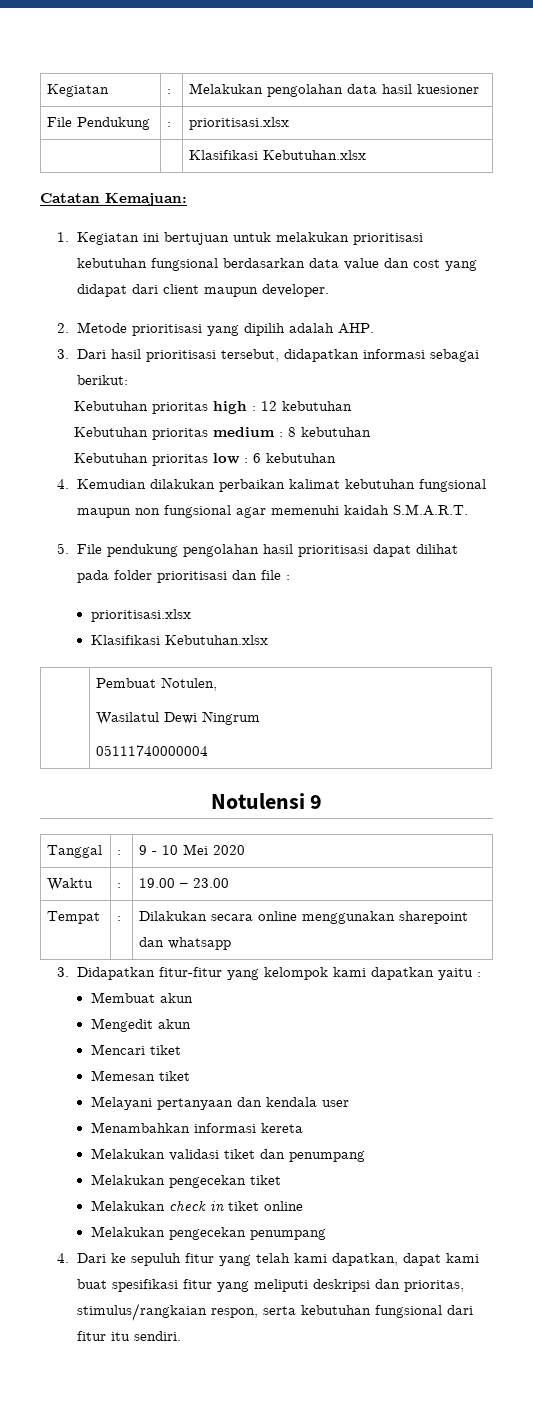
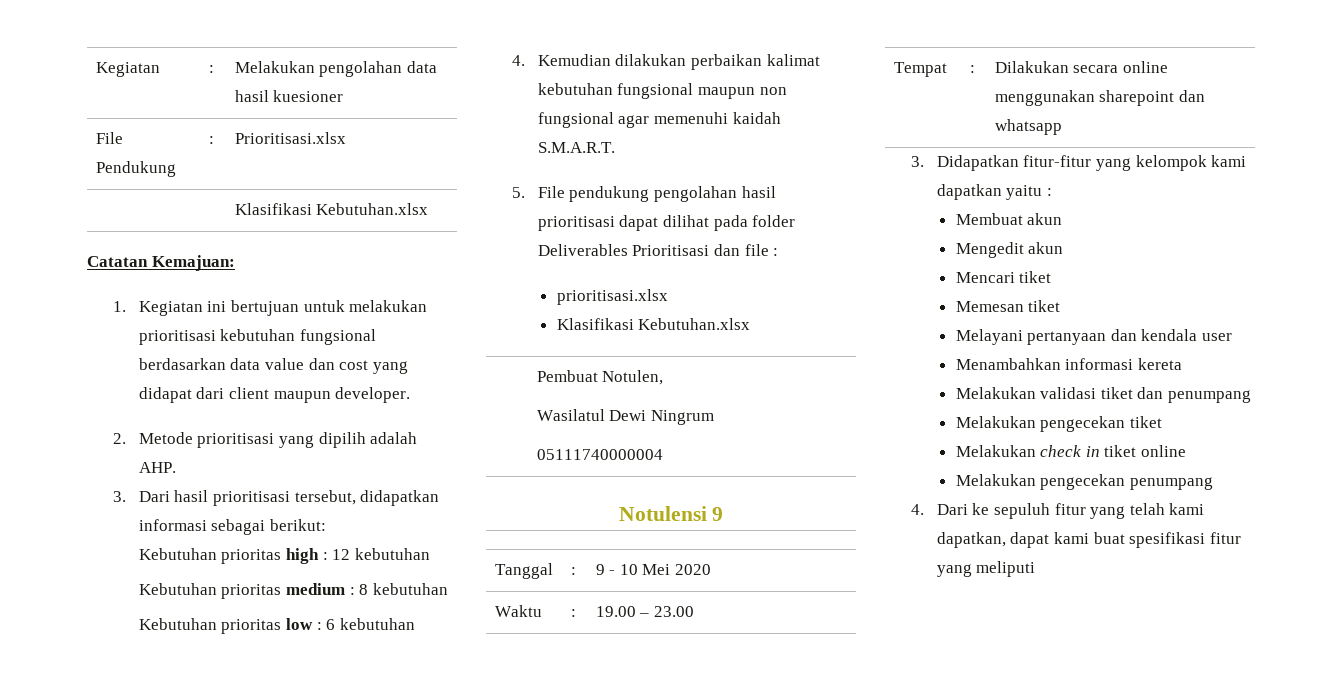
- File Pendukung | : | prioritisasi.xlsx
+ File Pendukung | : | Prioritisasi.xlsx
- 5. File pendukung pengolahan hasil prioritisasi dapat dilihat pada folder prioritisasi dan file :
+ 5. File pendukung pengolahan hasil prioritisasi dapat dilihat pada folder Deliverables Prioritisasi dan file :
- 4. Dari ke sepuluh fitur yang telah kami dapatkan, dapat kami buat spesifikasi fitur yang meliputi deskripsi dan prioritas, stimulus/rangkaian respon, serta kebutuhan fungsional dari fitur itu sendiri.
+ 4. Dari ke sepuluh fitur yang telah kami dapatkan, dapat kami buat spesifikasi fitur yang meliputi

